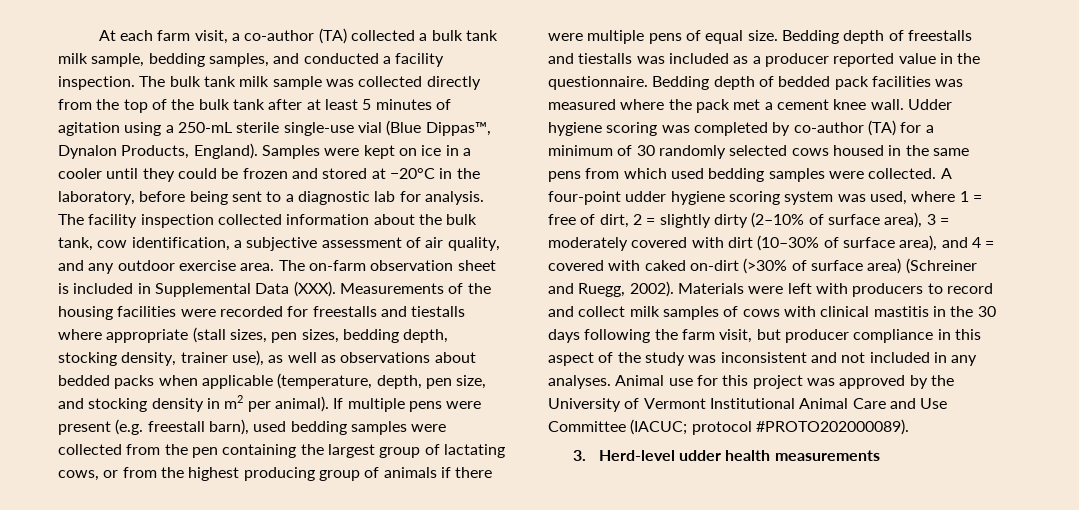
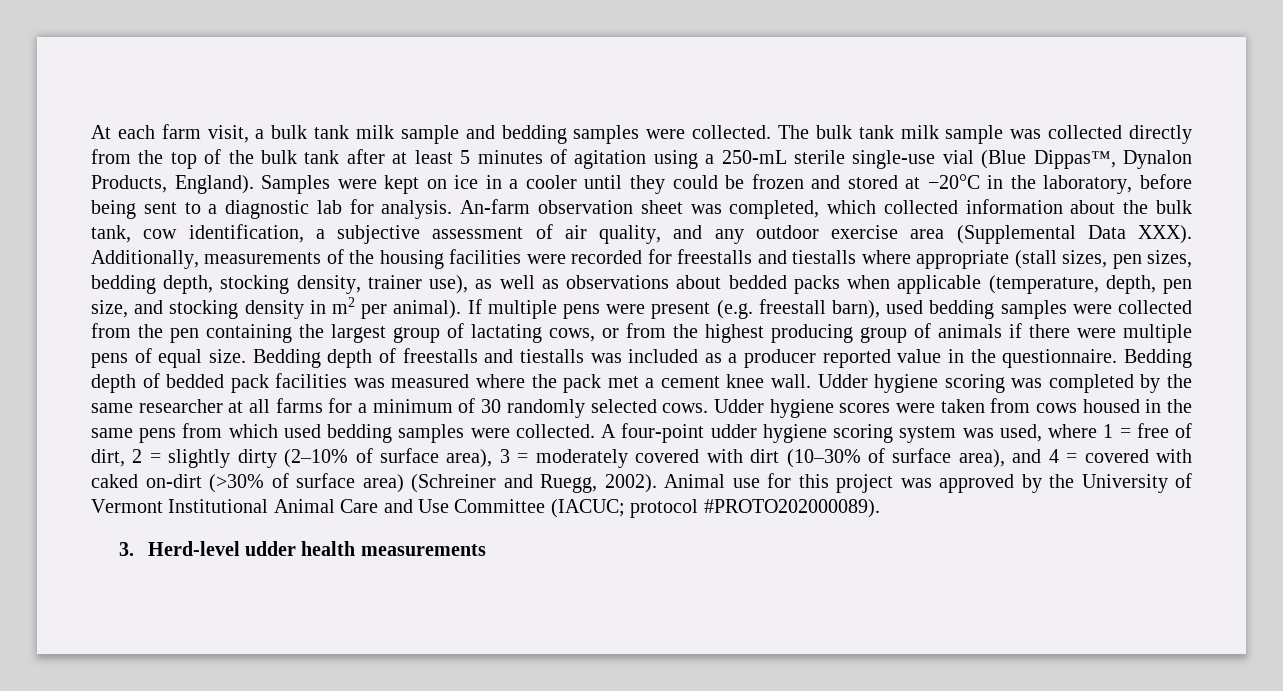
- At each farm visit, a co-author (TA) collected a bulk tank milk sample, bedding samples, and conducted a facility inspection.
+ At each farm visit, a bulk tank milk sample and bedding samples were collected.
- The facility inspection collected information about the bulk tank, cow identification, a subjective assessment of air quality, and any outdoor exercise area. The on-farm observation sheet is included in Supplemental Data (XXX). Measurements of the housing facilities were recorded for freestalls and tiestalls where appropriate (stall sizes, pen sizes, bedding depth, stocking density, trainer use), as well as observations about bedded packs when applicable (temperature, depth, pen size, and stocking density in m2 per animal).
+ An-farm observation sheet was completed, which collected information about the bulk tank, cow identification, a subjective assessment of air quality, and any outdoor exercise area (Supplemental Data XXX). Additionally, measurements of the housing facilities were recorded for freestalls and tiestalls where appropriate (stall sizes, pen sizes, bedding depth, stocking density, trainer use), as well as observations about bedded packs when applicable (temperature, depth, pen size, and stocking density in m2 per animal).
- Udder hygiene scoring was completed by co-author (TA) for a minimum of 30 randomly selected cows housed in the same pens from which used bedding samples were collected.
+ Udder hygiene scoring was completed by the same researcher at all farms for a minimum of 30 randomly selected cows. Udder hygiene scores were taken from cows housed in the same pens from which used bedding samples were collected.
- Materials were left with producers to record and collect milk samples of cows with clinical mastitis in the 30 days following the farm visit, but producer compliance in this aspect of the study was inconsistent and not included in any analyses.

